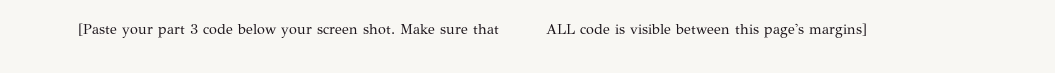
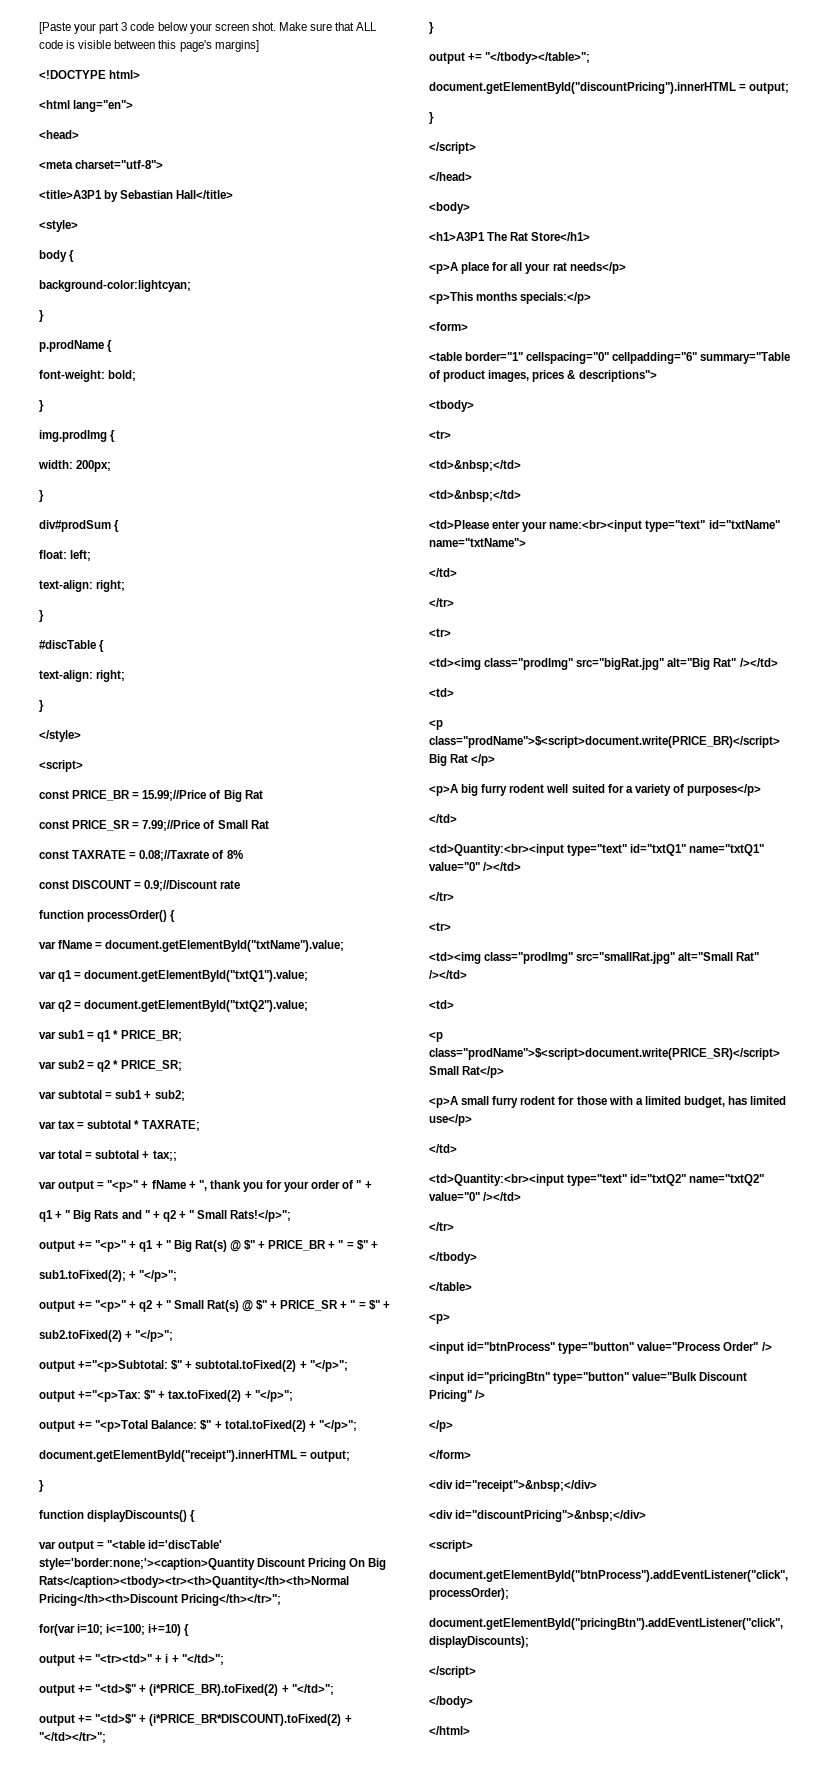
+ <!DOCTYPE html>
+ <html lang="en">
+ <head>
+ <meta charset="utf-8">
+ <title>A3P1 by Sebastian Hall</title>
+ <style>
+ body {
+ background-color:lightcyan;
+ }
+ p.prodName {
+ font-weight: bold;
+ }
+ img.prodImg {
+ width: 200px;
+ }
+ div#prodSum {
+ float: left;
+ text-align: right;
+ }
+ #discTable {
+ text-align: right;
+ }
+ </style>
+ <script>
+ const PRICE_BR = 15.99;//Price of Big Rat
+ const PRICE_SR = 7.99;//Price of Small Rat
+ const TAXRATE = 0.08;//Taxrate of 8%
+ const DISCOUNT = 0.9;//Discount rate
+ function processOrder() {
+ var fName = document.getElementById("txtName").value;
+ var q1 = document.getElementById("txtQ1").value;
+ var q2 = document.getElementById("txtQ2").value;
+ var sub1 = q1 * PRICE_BR;
+ var sub2 = q2 * PRICE_SR;
+ var subtotal = sub1 + sub2;
+ var tax = subtotal * TAXRATE;
+ var total = subtotal + tax;;
+ var output = "<p>" + fName + ", thank you for your order of " +
+ q1 + " Big Rats and " + q2 + " Small Rats!</p>";
+ output += "<p>" + q1 + " Big Rat(s) @ $" + PRICE_BR + " = $" +
+ sub1.toFixed(2); + "</p>";
+ output += "<p>" + q2 + " Small Rat(s) @ $" + PRICE_SR + " = $" +
+ sub2.toFixed(2) + "</p>";
+ output +="<p>Subtotal: $" + subtotal.toFixed(2) + "</p>";
+ output +="<p>Tax: $" + tax.toFixed(2) + "</p>";
+ output += "<p>Total Balance: $" + total.toFixed(2) + "</p>";
+ document.getElementById("receipt").innerHTML = output;
+ }
+ function displayDiscounts() {
+ var output = "<table id='discTable' style='border:none;'><caption>Quantity Discount Pricing On Big Rats</caption><tbody><tr><th>Quantity</th><th>Normal Pricing</th><th>Discount Pricing</th></tr>";
+ for(var i=10; i<=100; i+=10) {
+ output += "<tr><td>" + i + "</td>";
+ output += "<td>$" + (i*PRICE_BR).toFixed(2) + "</td>";
+ output += "<td>$" + (i*PRICE_BR*DISCOUNT).toFixed(2) + "</td></tr>";
+ }
+ output += "</tbody></table>";
+ document.getElementById("discountPricing").innerHTML = output;
+ }
+ </script>
+ </head>
+ <body>
+ <h1>A3P1 The Rat Store</h1>
+ <p>A place for all your rat needs</p>
+ <p>This months specials:</p>
+ <form>
+ <table border="1" cellspacing="0" cellpadding="6" summary="Table of product images, prices & descriptions">
+ <tbody>
+ <tr>
+ <td>&nbsp;</td>
+ <td>&nbsp;</td>
+ <td>Please enter your name:<br><input type="text" id="txtName" name="txtName">
+ </td>
+ </tr>
+ <tr>
+ <td><img class="prodImg" src="bigRat.jpg" alt="Big Rat" /></td>
+ <td>
+ <p class="prodName">$<script>document.write(PRICE_BR)</script> Big Rat </p>
+ <p>A big furry rodent well suited for a variety of purposes</p>
+ </td>
+ <td>Quantity:<br><input type="text" id="txtQ1" name="txtQ1" value="0" /></td>
+ </tr>
+ <tr>
+ <td><img class="prodImg" src="smallRat.jpg" alt="Small Rat" /></td>
+ <td>
+ <p class="prodName">$<script>document.write(PRICE_SR)</script> Small Rat</p>
+ <p>A small furry rodent for those with a limited budget, has limited use</p>
+ </td>
+ <td>Quantity:<br><input type="text" id="txtQ2" name="txtQ2" value="0" /></td>
+ </tr>
+ </tbody>
+ </table>
+ <p>
+ <input id="btnProcess" type="button" value="Process Order" />
+ <input id="pricingBtn" type="button" value="Bulk Discount Pricing" />
+ </p>
+ </form>
+ <div id="receipt">&nbsp;</div>
+ <div id="discountPricing">&nbsp;</div>
+ <script>
+ document.getElementById("btnProcess").addEventListener("click", processOrder);
+ document.getElementById("pricingBtn").addEventListener("click", displayDiscounts);
+ </script>
+ </body>
+ </html>

